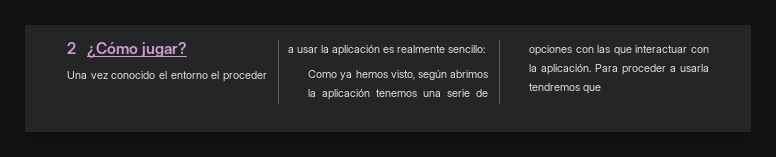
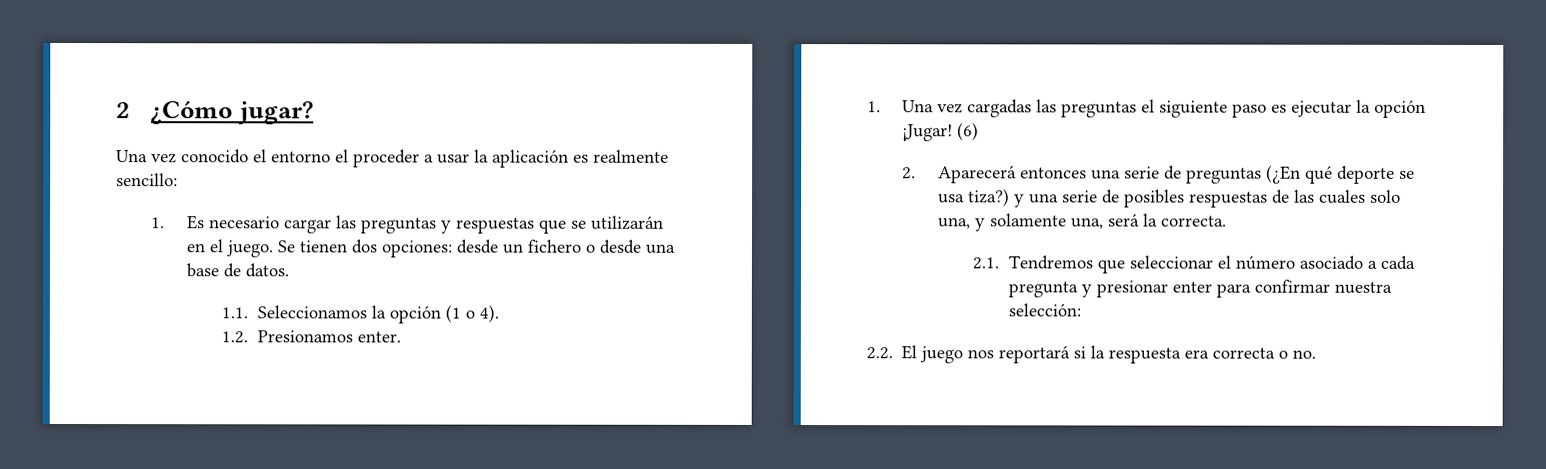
- Como ya hemos visto, según abrimos la aplicación tenemos una serie de opciones con las que interactuar con la aplicación. Para proceder a usarla tendremos que
+ 1. Es necesario cargar las preguntas y respuestas que se utilizarán en el juego. Se tienen dos opciones: desde un fichero o desde una base de datos.
+ 1.1. Seleccionamos la opción (1 o 4).
+ 1.2. Presionamos enter.
+ 1. Una vez cargadas las preguntas el siguiente paso es ejecutar la opción ¡Jugar! (6)
+ 2. Aparecerá entonces una serie de preguntas (¿En qué deporte se usa tiza?) y una serie de posibles respuestas de las cuales solo una, y solamente una, será la correcta.
+ 2.1. Tendremos que seleccionar el número asociado a cada pregunta y presionar enter para confirmar nuestra selección:
+ 2.2. El juego nos reportará si la respuesta era correcta o no.

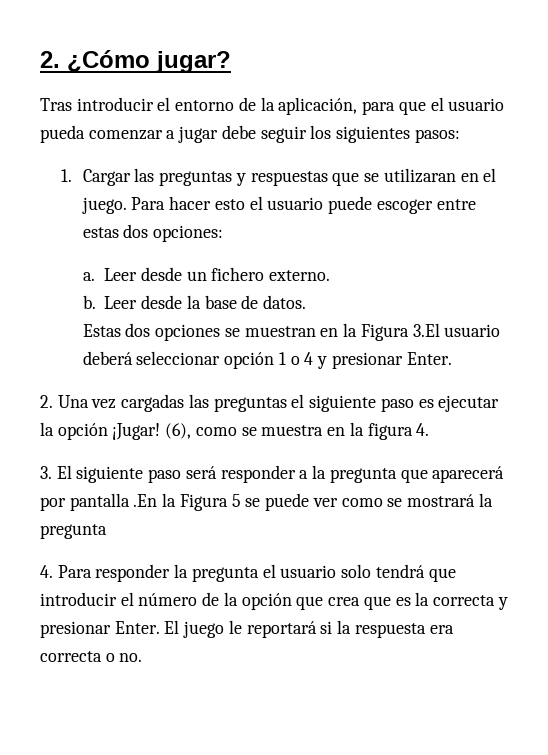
- 2 ¿Cómo jugar?
+ 2. ¿Cómo jugar?
- Una vez conocido el entorno el proceder a usar la aplicación es realmente sencillo:
- 1. Es necesario cargar las preguntas y respuestas que se utilizarán en el juego.
+ Tras introducir el entorno de la aplicación, para que el usuario pueda comenzar a jugar debe seguir los siguientes pasos:
+ 1. Cargar las preguntas y respuestas que se utilizaran en el juego.
- Se tienen dos opciones: desde un fichero o desde una base de datos.
- 1.1. Seleccionamos la opción (1 o 4).
- 1.2. Presionamos enter.
- 1. Una vez cargadas las preguntas el siguiente paso es ejecutar la opción ¡Jugar!
+ Para hacer esto el usuario puede escoger entre estas dos opciones:
+ a. Leer desde un fichero externo.
+ b. Leer desde la base de datos.
+ Estas dos opciones se muestran en la Figura 3.El usuario deberá seleccionar opción 1 o 4 y presionar Enter.
+ 2. Una vez cargadas las preguntas el siguiente paso es ejecutar la opción ¡Jugar!
- (6)
- 2. Aparecerá entonces una serie de preguntas (¿En qué deporte se usa tiza?) y una serie de posibles respuestas de las cuales solo una, y solamente una, será la correcta.
- 2.1. Tendremos que seleccionar el número asociado a cada pregunta y presionar enter para confirmar nuestra selección:
- 2.2. El juego nos reportará si la respuesta era correcta o no.
+ (6), como se muestra en la figura 4.
+ 3. El siguiente paso será responder a la pregunta que aparecerá por pantalla .En la Figura 5 se puede ver como se mostrará la pregunta
+ 4. Para responder la pregunta el usuario solo tendrá que introducir el número de la opción que crea que es la correcta y presionar Enter. El juego le reportará si la respuesta era correcta o no.

